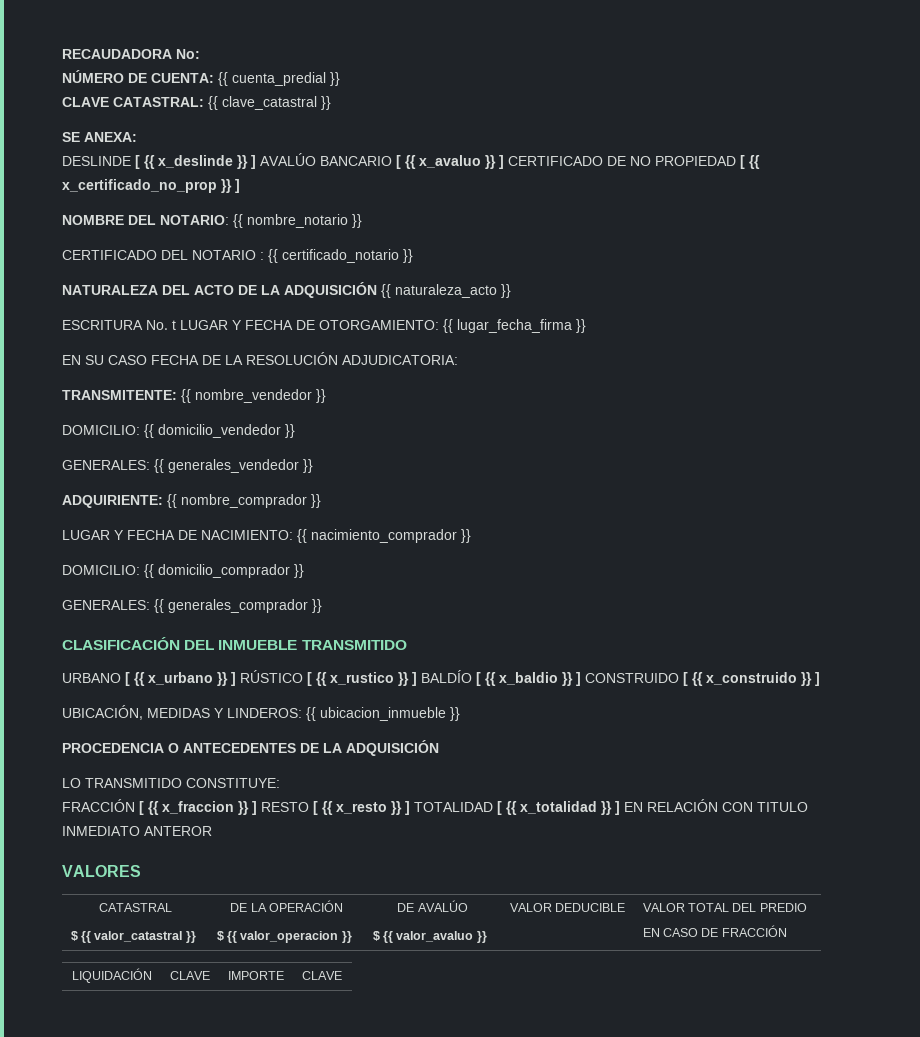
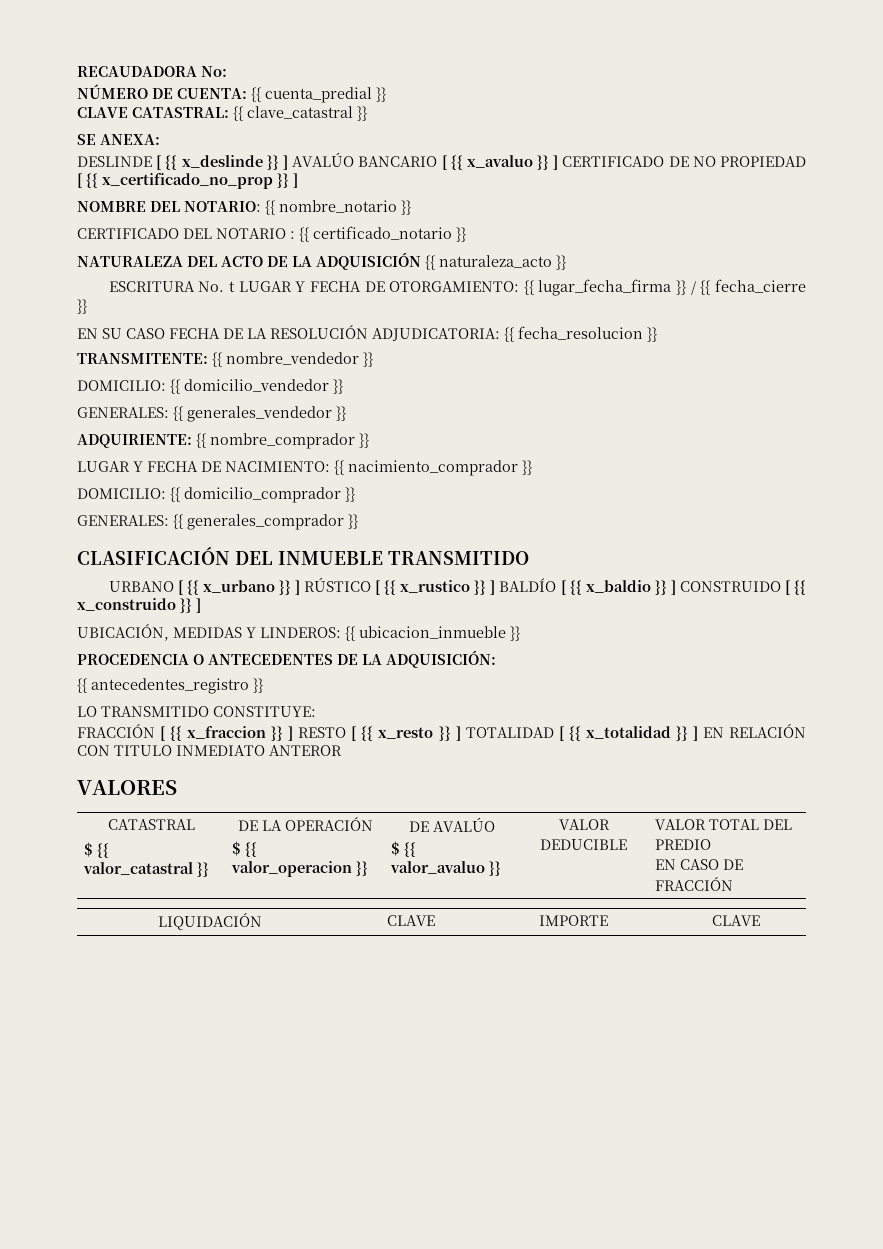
- ESCRITURA No. t LUGAR Y FECHA DE OTORGAMIENTO: {{ lugar_fecha_firma }}
+ ESCRITURA No. t LUGAR Y FECHA DE OTORGAMIENTO: {{ lugar_fecha_firma }} / {{ fecha_cierre }}
- EN SU CASO FECHA DE LA RESOLUCIÓN ADJUDICATORIA:
+ EN SU CASO FECHA DE LA RESOLUCIÓN ADJUDICATORIA: {{ fecha_resolucion }}
- PROCEDENCIA O ANTECEDENTES DE LA ADQUISICIÓN
+ PROCEDENCIA O ANTECEDENTES DE LA ADQUISICIÓN:
+ {{ antecedentes_registro }}

